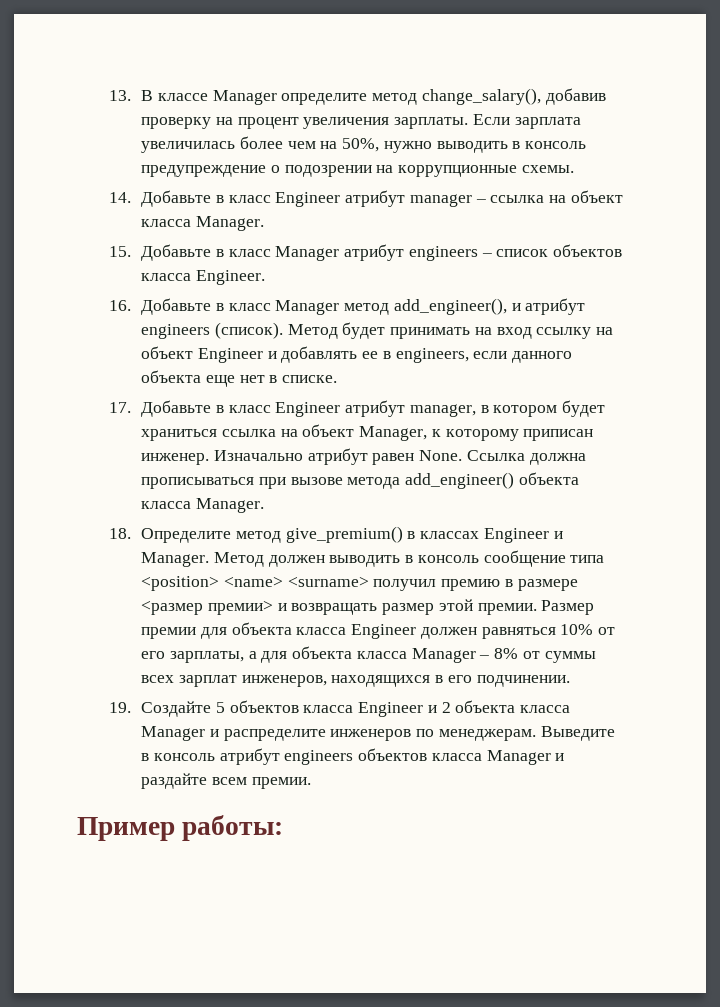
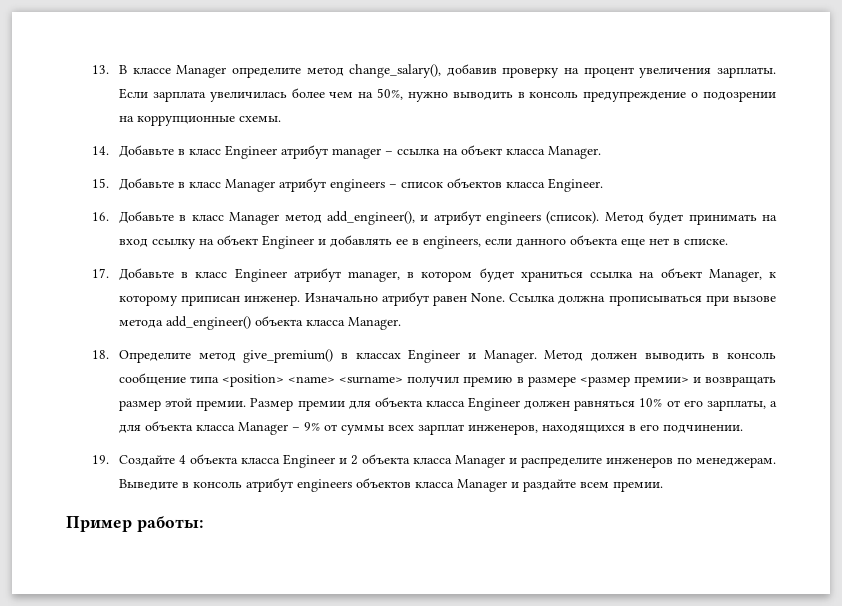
- Размер премии для объекта класса Engineer должен равняться 10% от его зарплаты, а для объекта класса Manager – 8% от суммы всех зарплат инженеров, находящихся в его подчинении.
+ Размер премии для объекта класса Engineer должен равняться 10% от его зарплаты, а для объекта класса Manager – 9% от суммы всех зарплат инженеров, находящихся в его подчинении.
- 19. Создайте 5 объектов класса Engineer и 2 объекта класса Manager и распределите инженеров по менеджерам.
+ 19. Создайте 4 объекта класса Engineer и 2 объекта класса Manager и распределите инженеров по менеджерам.

